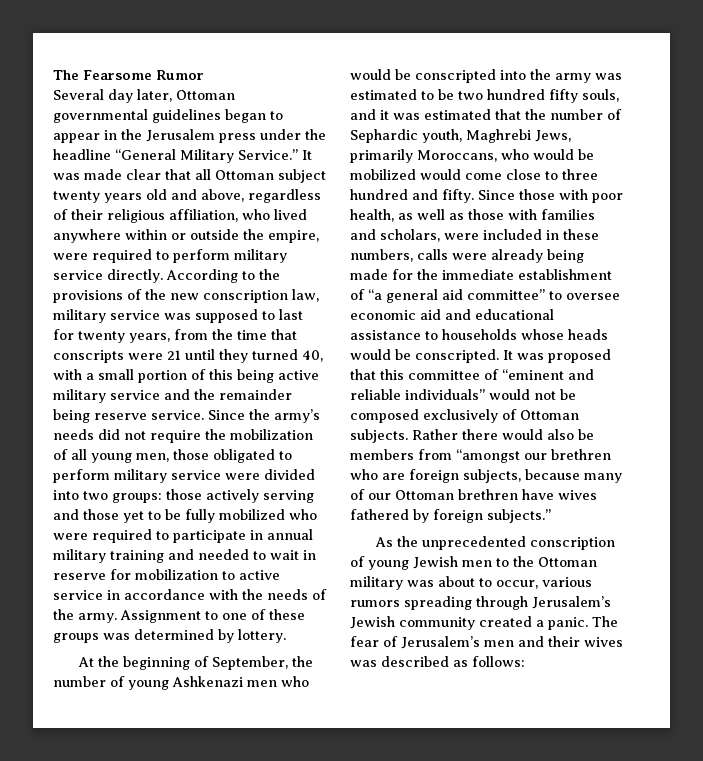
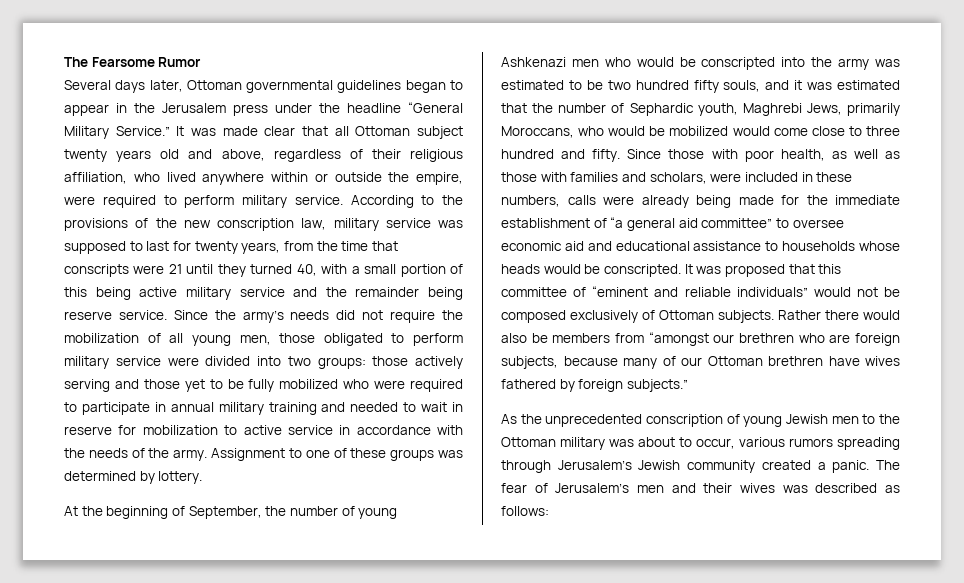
- Several day later, Ottoman governmental guidelines began to appear in the Jerusalem press under the headline “General Military Service.”
+ Several days later, Ottoman governmental guidelines began to appear in the Jerusalem press under the headline “General Military Service.”
- It was made clear that all Ottoman subject twenty years old and above, regardless of their religious affiliation, who lived anywhere within or outside the empire, were required to perform military service directly.
+ It was made clear that all Ottoman subject twenty years old and above, regardless of their religious affiliation, who lived anywhere within or outside the empire, were required to perform military service.

